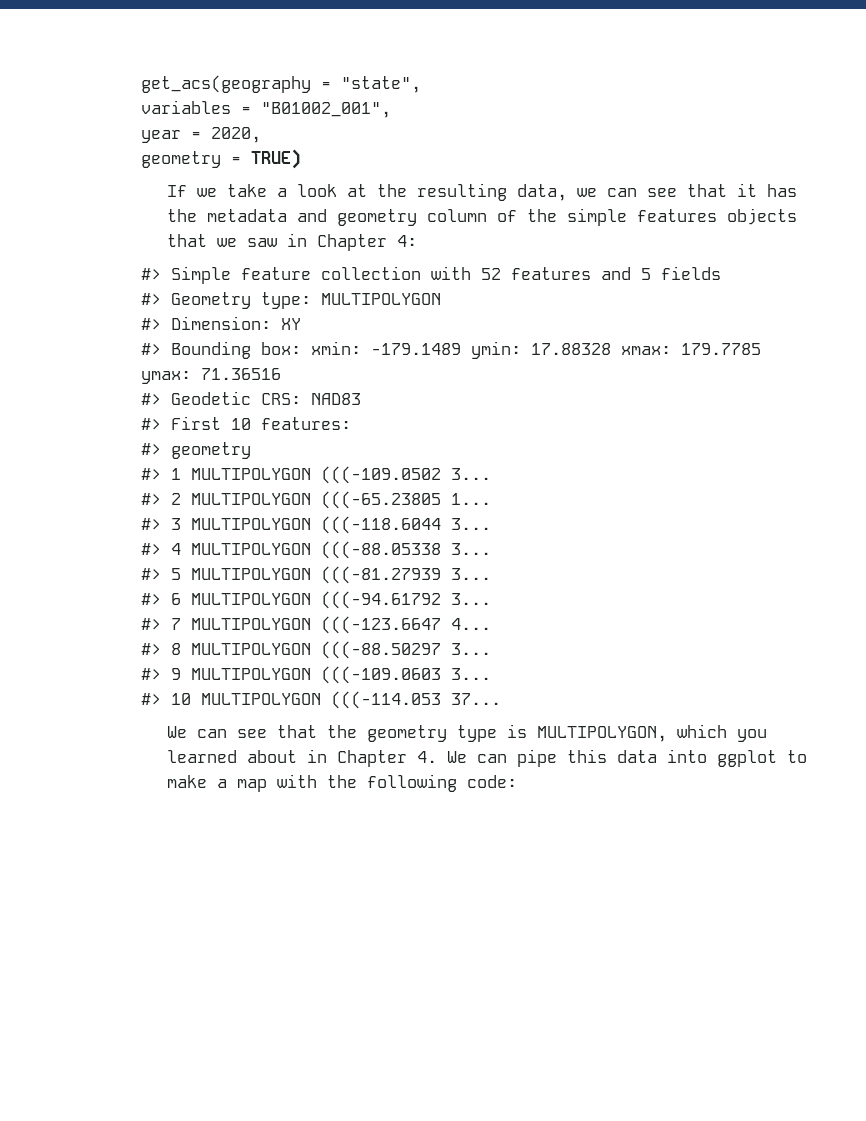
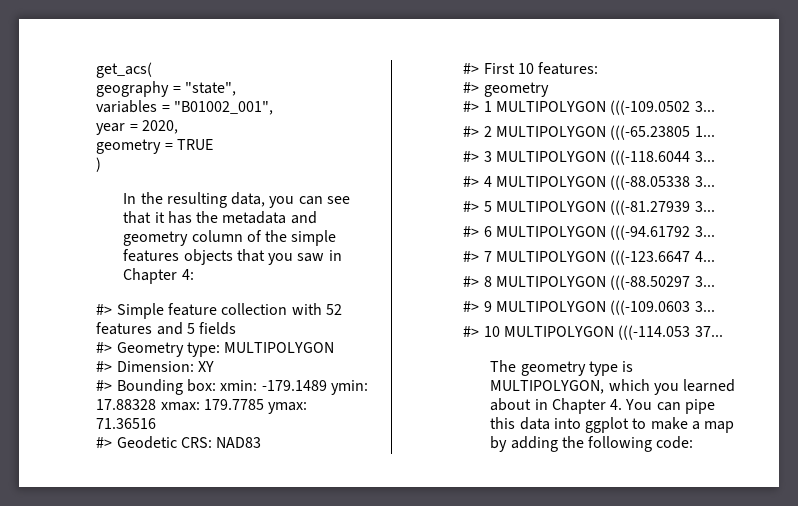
- get_acs(geography = "state",
+ get_acs(
+ geography = "state",
- geometry = TRUE)
- If we take a look at the resulting data, we can see that it has the metadata and geometry column of the simple features objects that we saw in Chapter 4:
+ geometry = TRUE
+ )
+ In the resulting data, you can see that it has the metadata and geometry column of the simple features objects that you saw in Chapter 4:
- We can see that the geometry type is MULTIPOLYGON, which you learned about in Chapter 4. We can pipe this data into ggplot to make a map with the following code:
+ The geometry type is MULTIPOLYGON, which you learned about in Chapter 4. You can pipe this data into ggplot to make a map by adding the following code:

